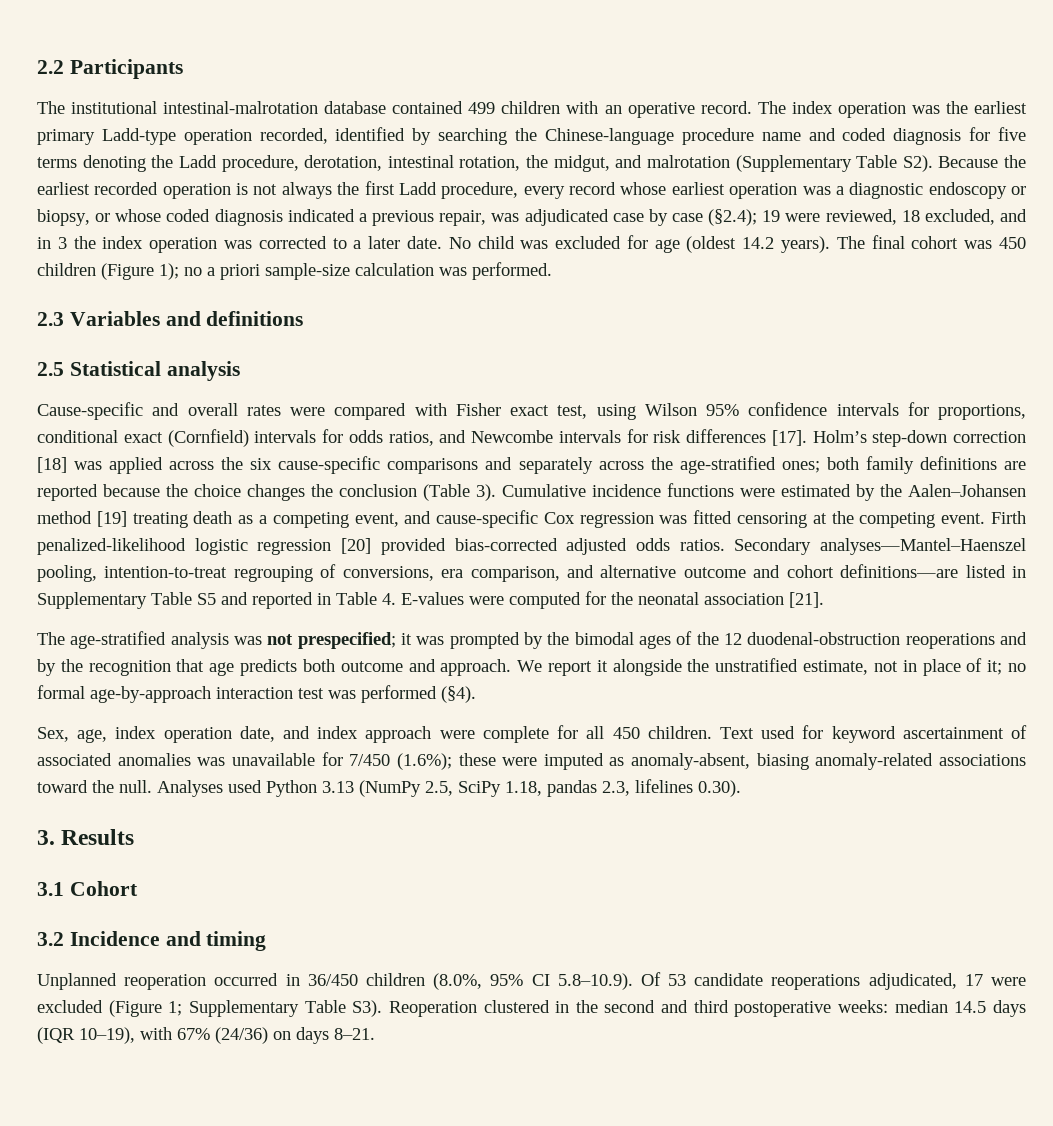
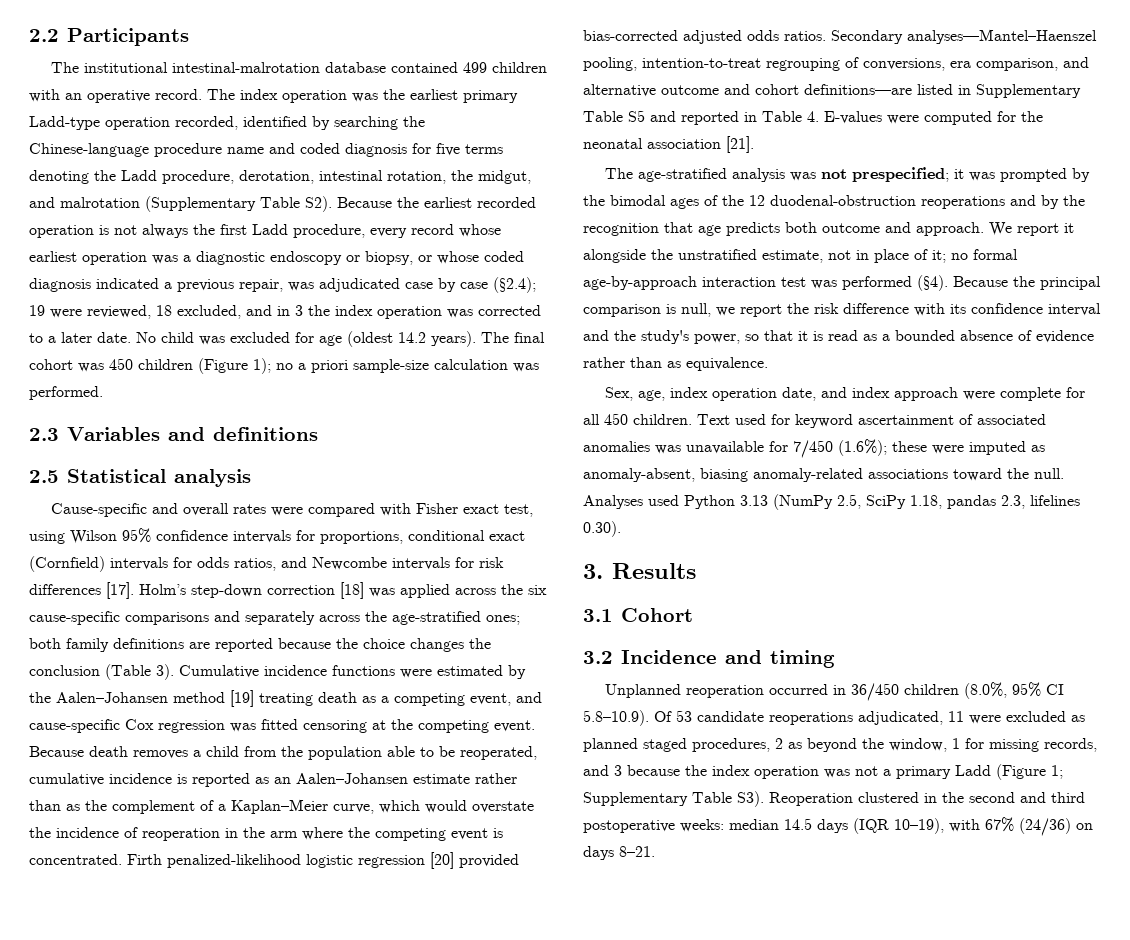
+ Because death removes a child from the population able to be reoperated, cumulative incidence is reported as an Aalen–Johansen estimate rather than as the complement of a Kaplan–Meier curve, which would overstate the incidence of reoperation in the arm where the competing event is concentrated.
+ Because the principal comparison is null, we report the risk difference with its confidence interval and the study's power, so that it is read as a bounded absence of evidence rather than as equivalence.
- Unplanned reoperation occurred in 36/450 children (8.0%, 95% CI 5.8–10.9). Of 53 candidate reoperations adjudicated, 17 were excluded (Figure 1; Supplementary Table S3). Reoperation clustered in the second and third postoperative weeks: median 14.5 days (IQR 10–19), with 67% (24/36) on days 8–21.
+ Unplanned reoperation occurred in 36/450 children (8.0%, 95% CI 5.8–10.9). Of 53 candidate reoperations adjudicated, 11 were excluded as planned staged procedures, 2 as beyond the window, 1 for missing records, and 3 because the index operation was not a primary Ladd (Figure 1; Supplementary Table S3). Reoperation clustered in the second and third postoperative weeks: median 14.5 days (IQR 10–19), with 67% (24/36) on days 8–21.

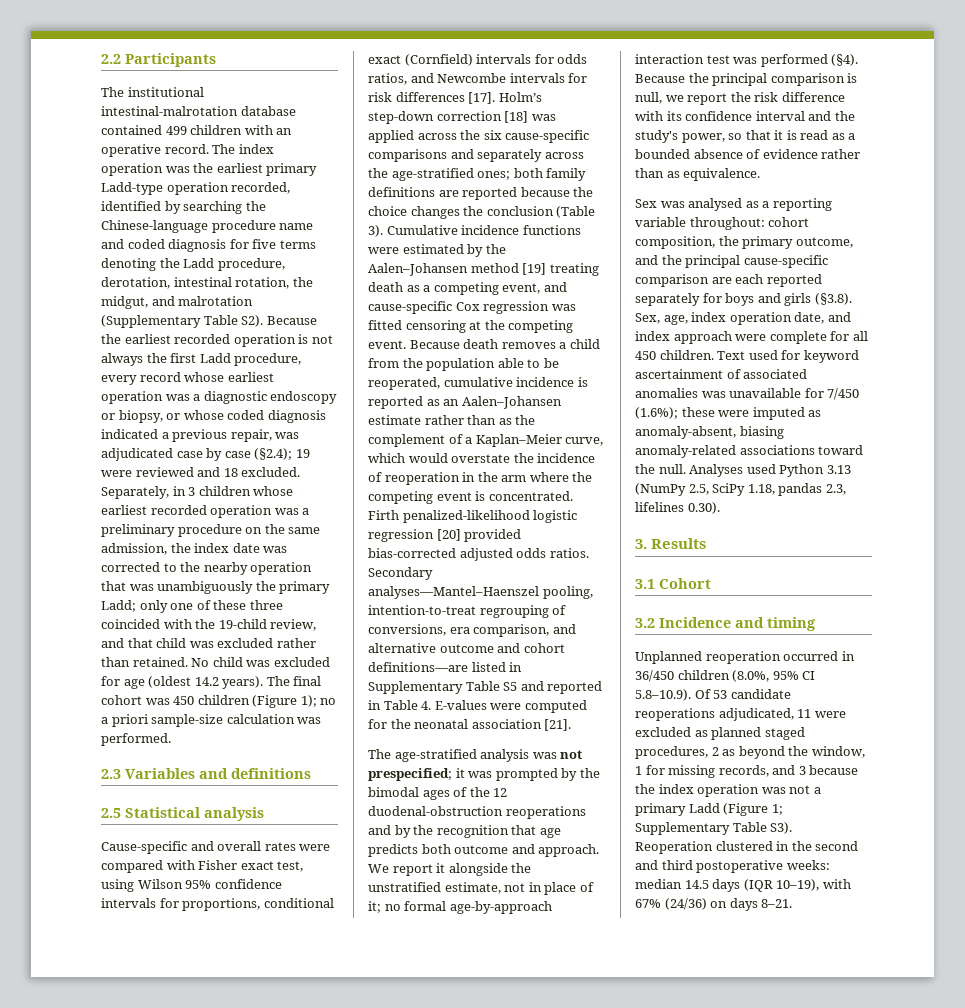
- 19 were reviewed, 18 excluded, and in 3 the index operation was corrected to a later date.
+ 19 were reviewed and 18 excluded. Separately, in 3 children whose earliest recorded operation was a preliminary procedure on the same admission, the index date was corrected to the nearby operation that was unambiguously the primary Ladd; only one of these three coincided with the 19-child review, and that child was excluded rather than retained.
- Sex, age, index operation date, and index approach were complete for all 450 children.
+ Sex was analysed as a reporting variable throughout: cohort composition, the primary outcome, and the principal cause-specific comparison are each reported separately for boys and girls (§3.8). Sex, age, index operation date, and index approach were complete for all 450 children.

